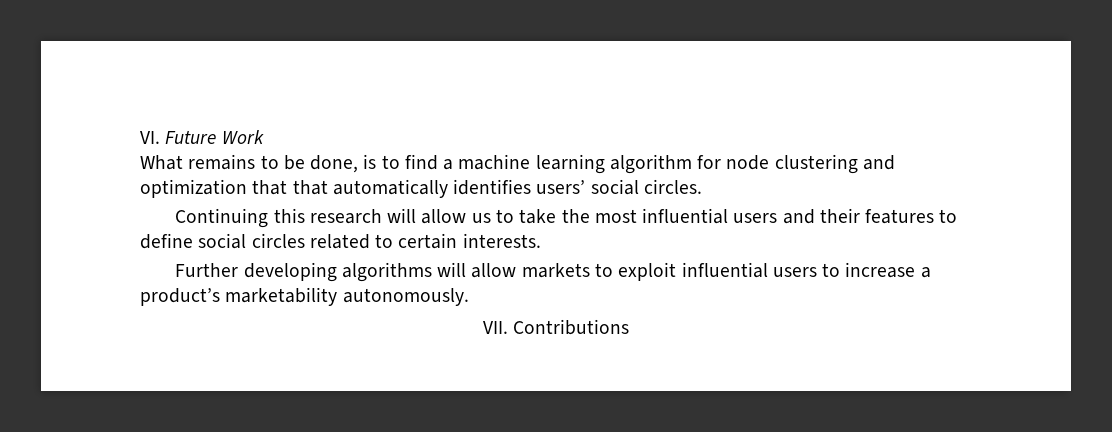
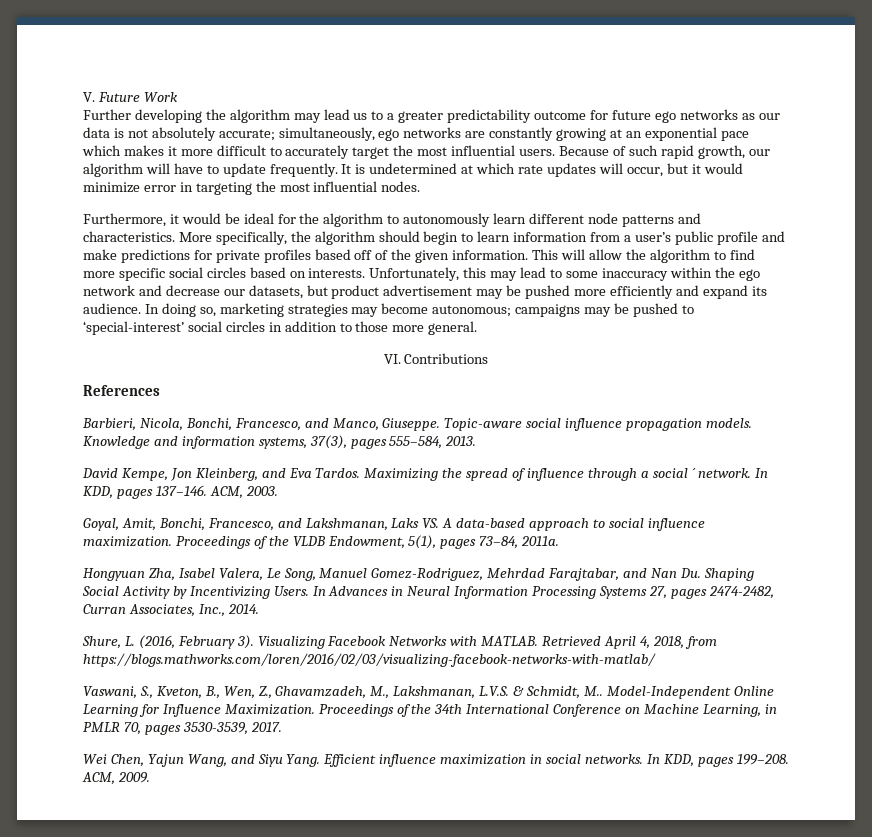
- VI. Future Work
+ V. Future Work
- What remains to be done, is to find a machine learning algorithm for node clustering and optimization that that automatically identifies users’ social circles.
- Continuing this research will allow us to take the most influential users and their features to define social circles related to certain interests.
- Further developing algorithms will allow markets to exploit influential users to increase a product’s marketability autonomously.
- VII. Contributions
+ Further developing the algorithm may lead us to a greater predictability outcome for future ego networks as our data is not absolutely accurate; simultaneously, ego networks are constantly growing at an exponential pace which makes it more difficult to accurately target the most influential users. Because of such rapid growth, our algorithm will have to update frequently. It is undetermined at which rate updates will occur, but it would minimize error in targeting the most influential nodes.
+ Furthermore, it would be ideal for the algorithm to autonomously learn different node patterns and characteristics. More specifically, the algorithm should begin to learn information from a user’s public profile and make predictions for private profiles based off of the given information. This will allow the algorithm to find more specific social circles based on interests. Unfortunately, this may lead to some inaccuracy within the ego network and decrease our datasets, but product advertisement may be pushed more efficiently and expand its audience. In doing so, marketing strategies may become autonomous; campaigns may be pushed to ‘special-interest’ social circles in addition to those more general.
+ VI. Contributions
+ References
+ Barbieri, Nicola, Bonchi, Francesco, and Manco, Giuseppe. Topic-aware social influence propagation models. Knowledge and information systems, 37(3), pages 555–584, 2013.
+ David Kempe, Jon Kleinberg, and Eva Tardos. Maximizing the spread of influence through a social ´ network. In KDD, pages 137–146. ACM, 2003.
+ Goyal, Amit, Bonchi, Francesco, and Lakshmanan, Laks VS. A data-based approach to social influence maximization. Proceedings of the VLDB Endowment, 5(1), pages 73–84, 2011a.
+ Hongyuan Zha, Isabel Valera, Le Song, Manuel Gomez-Rodriguez, Mehrdad Farajtabar, and Nan Du. Shaping Social Activity by Incentivizing Users. In Advances in Neural Information Processing Systems 27, pages 2474-2482, Curran Associates, Inc., 2014.
+ Shure, L. (2016, February 3). Visualizing Facebook Networks with MATLAB. Retrieved April 4, 2018, from https://blogs.mathworks.com/loren/2016/02/03/visualizing-facebook-networks-with-matlab/
+ Vaswani, S., Kveton, B., Wen, Z., Ghavamzadeh, M., Lakshmanan, L.V.S. & Schmidt, M.. Model-Independent Online Learning for Influence Maximization. Proceedings of the 34th International Conference on Machine Learning, in PMLR 70, pages 3530-3539, 2017.
+ Wei Chen, Yajun Wang, and Siyu Yang. Efficient influence maximization in social networks. In KDD, pages 199–208. ACM, 2009.

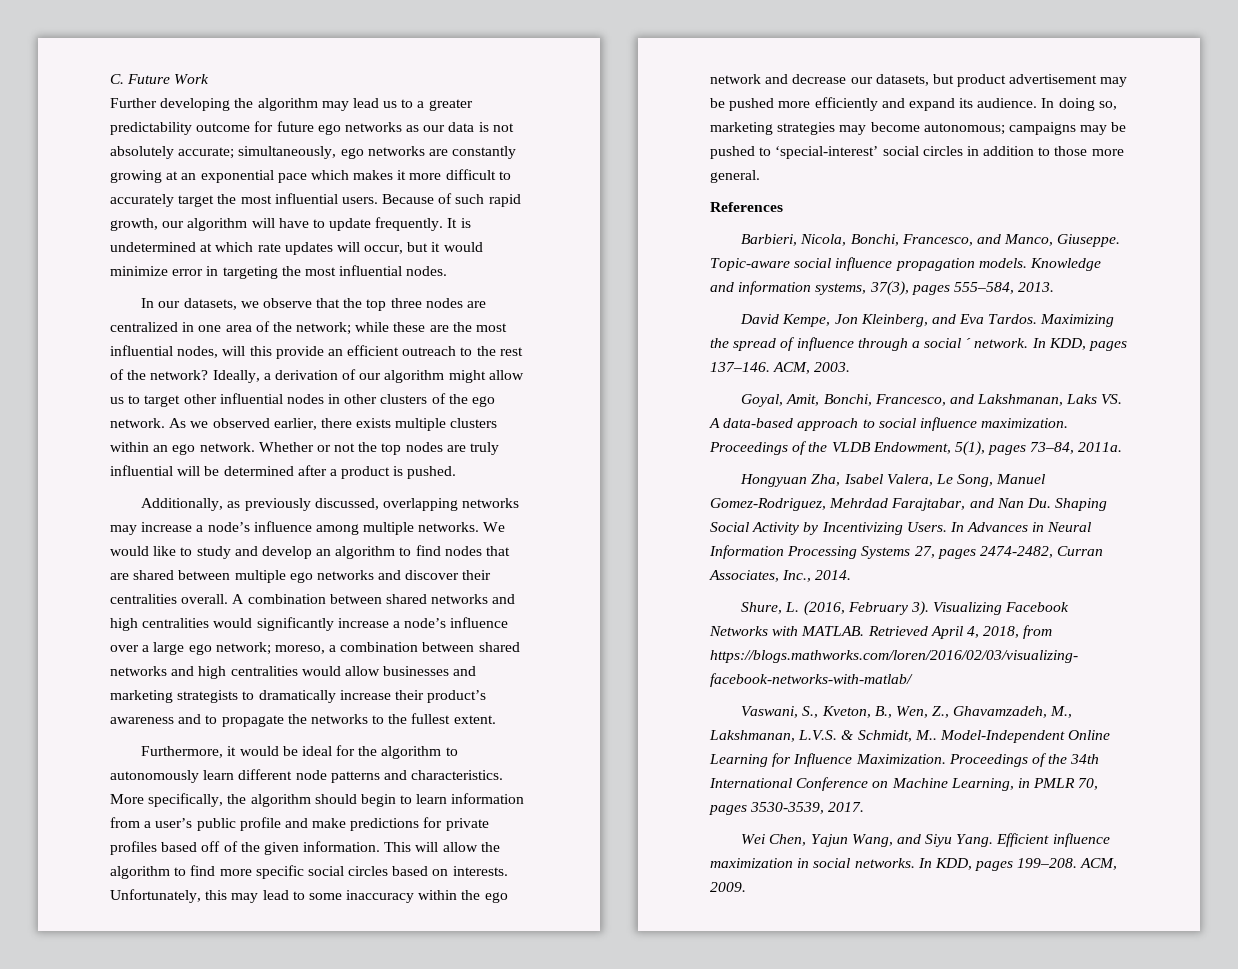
- V. Future Work
+ C. Future Work
+ In our datasets, we observe that the top three nodes are centralized in one area of the network; while these are the most influential nodes, will this provide an efficient outreach to the rest of the network? Ideally, a derivation of our algorithm might allow us to target other influential nodes in other clusters of the ego network. As we observed earlier, there exists multiple clusters within an ego network. Whether or not the top nodes are truly influential will be determined after a product is pushed.
+ Additionally, as previously discussed, overlapping networks may increase a node’s influence among multiple networks. We would like to study and develop an algorithm to find nodes that are shared between multiple ego networks and discover their centralities overall. A combination between shared networks and high centralities would significantly increase a node’s influence over a large ego network; moreso, a combination between shared networks and high centralities would allow businesses and marketing strategists to dramatically increase their product’s awareness and to propagate the networks to the fullest extent.
- VI. Contributions

